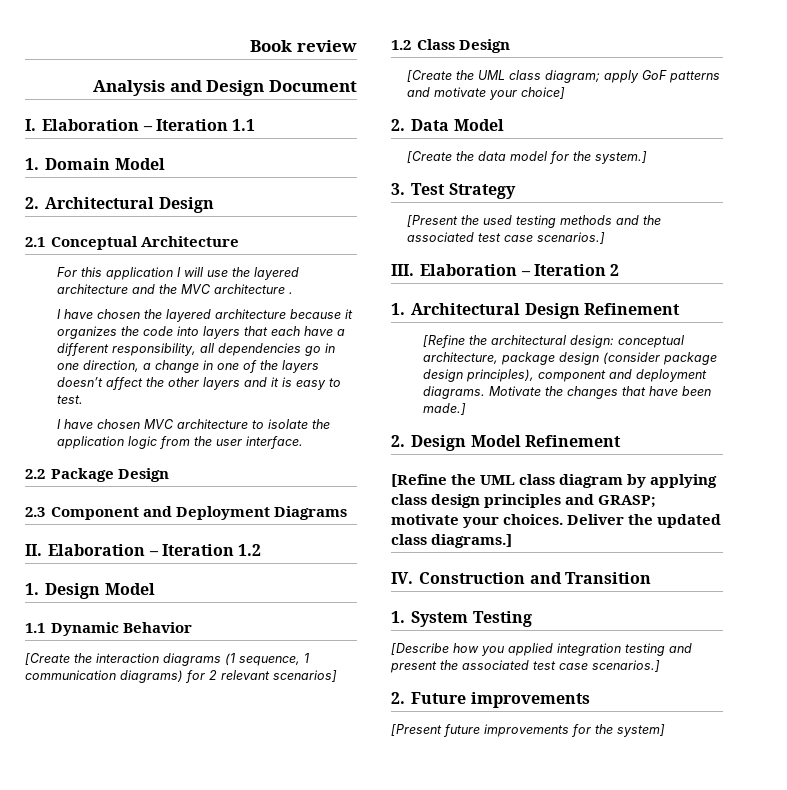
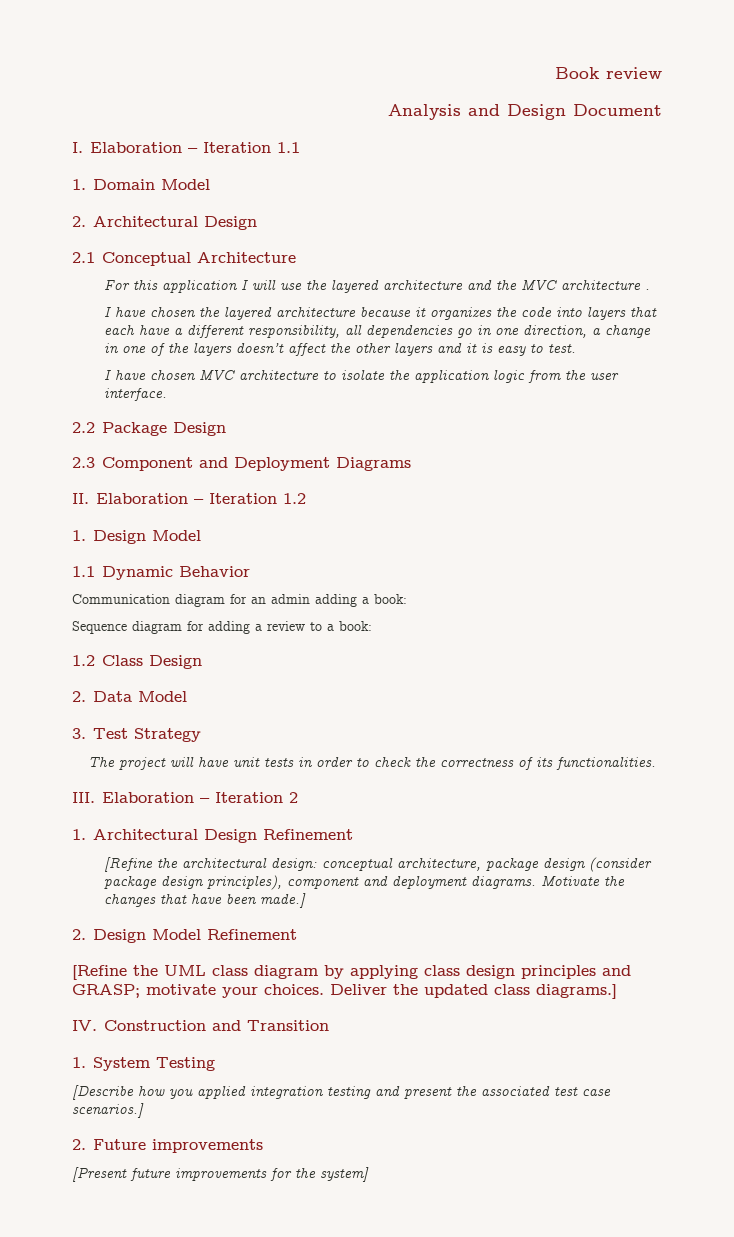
- [Create the interaction diagrams (1 sequence, 1 communication diagrams) for 2 relevant scenarios]
+ Communication diagram for an admin adding a book:
+ Sequence diagram for adding a review to a book:
  1.2 Class Design
- [Create the UML class diagram; apply GoF patterns and motivate your choice]
  2. Data Model
- [Create the data model for the system.]
  3. Test Strategy
- [Present the used testing methods and the associated test case scenarios.]
+ The project will have unit tests in order to check the correctness of its functionalities.

